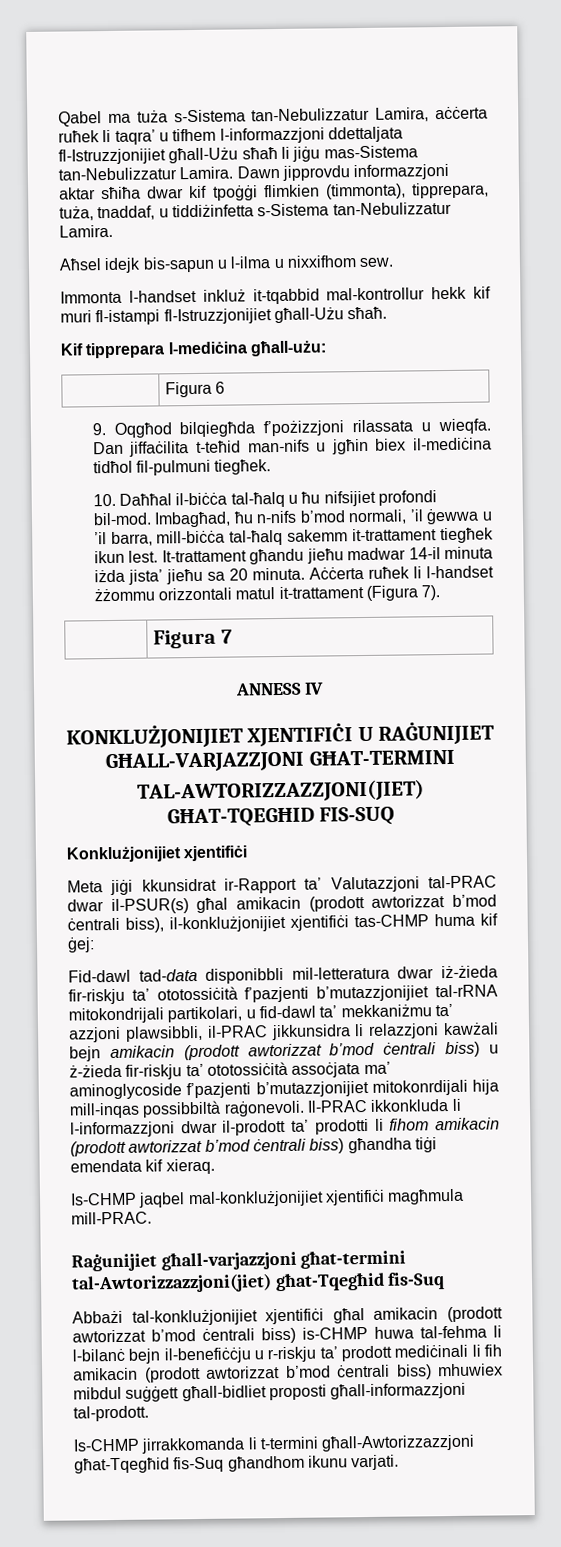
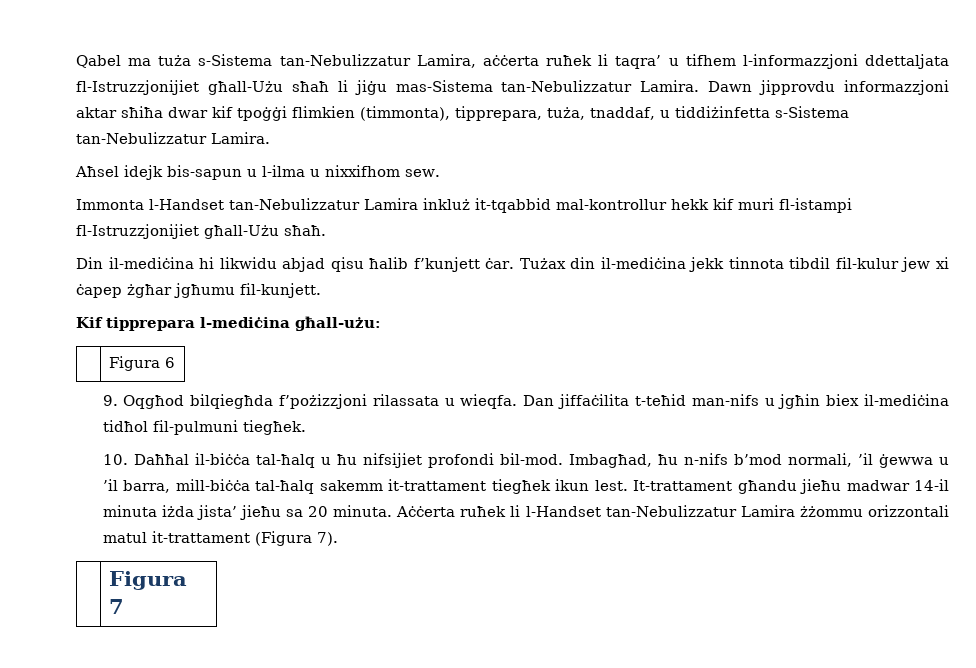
- Immonta l-handset inkluż it-tqabbid mal-kontrollur hekk kif muri fl-istampi fl-Istruzzjonijiet għall-Użu sħaħ.
+ Immonta l-Handset tan-Nebulizzatur Lamira inkluż it-tqabbid mal-kontrollur hekk kif muri fl-istampi fl-Istruzzjonijiet għall-Użu sħaħ.
+ Din il-mediċina hi likwidu abjad qisu ħalib f’kunjett ċar. Tużax din il-mediċina jekk tinnota tibdil fil-kulur jew xi ċapep żgħar jgħumu fil-kunjett.
- Aċċerta ruħek li l-handset żżommu orizzontali matul it-trattament (Figura 7).
+ Aċċerta ruħek li l-Handset tan-Nebulizzatur Lamira żżommu orizzontali matul it-trattament (Figura 7).
- ANNESS IV
- KONKLUŻJONIJIET XJENTIFIĊI U RAĠUNIJIET GĦALL-VARJAZZJONI GĦAT-TERMINI
- TAL-AWTORIZZAZZJONI(JIET) GĦAT-TQEGĦID FIS-SUQ
- Konklużjonijiet xjentifiċi
- Meta jiġi kkunsidrat ir-Rapport ta’ Valutazzjoni tal-PRAC dwar il-PSUR(s) għal amikacin (prodott awtorizzat b’mod ċentrali biss), il-konklużjonijiet xjentifiċi tas-CHMP huma kif ġej:
- Fid-dawl tad-data disponibbli mil-letteratura dwar iż-żieda fir-riskju ta’ ototossiċità f’pazjenti b’mutazzjonijiet tal-rRNA mitokondrijali partikolari, u fid-dawl ta’ mekkaniżmu ta’ azzjoni plawsibbli, il-PRAC jikkunsidra li relazzjoni kawżali bejn amikacin (prodott awtorizzat b’mod ċentrali biss) u ż-żieda fir-riskju ta’ ototossiċità assoċjata ma’ aminoglycoside f’pazjenti b’mutazzjonijiet mitokonrdijali hija mill-inqas possibbiltà raġonevoli. Il-PRAC ikkonkluda li l-informazzjoni dwar il-prodott ta’ prodotti li fihom amikacin (prodott awtorizzat b’mod ċentrali biss) għandha tiġi emendata kif xieraq.
- Is-CHMP jaqbel mal-konklużjonijiet xjentifiċi magħmula mill-PRAC.
- Raġunijiet għall-varjazzjoni għat-termini tal-Awtorizzazzjoni(jiet) għat-Tqegħid fis-Suq
- Abbażi tal-konklużjonijiet xjentifiċi għal amikacin (prodott awtorizzat b’mod ċentrali biss) is-CHMP huwa tal-fehma li l-bilanċ bejn il-benefiċċju u r-riskju ta’ prodott mediċinali li fih amikacin (prodott awtorizzat b’mod ċentrali biss) mhuwiex mibdul suġġett għall-bidliet proposti għall-informazzjoni tal-prodott.
- Is-CHMP jirrakkomanda li t-termini għall-Awtorizzazzjoni għat-Tqegħid fis-Suq għandhom ikunu varjati.

